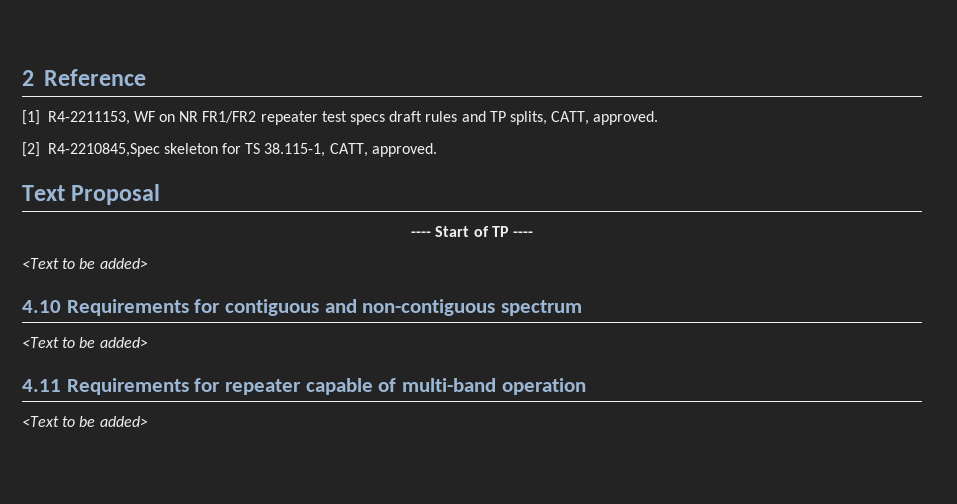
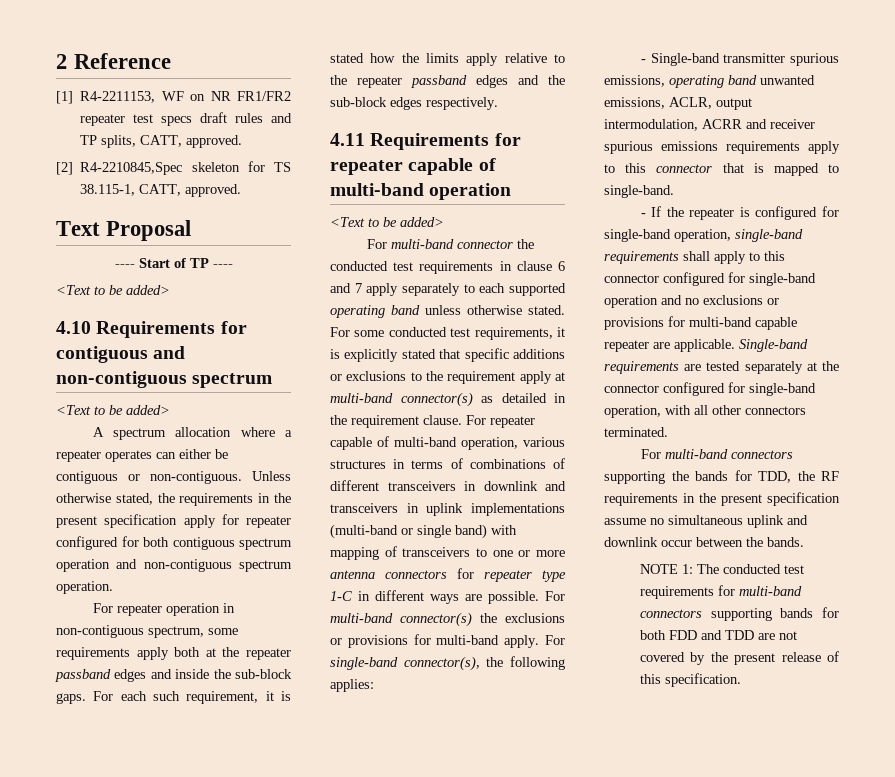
+ A spectrum allocation where a repeater operates can either be contiguous or non-contiguous. Unless otherwise stated, the requirements in the present specification apply for repeater configured for both contiguous spectrum operation and non-contiguous spectrum operation.
+ For repeater operation in non-contiguous spectrum, some requirements apply both at the repeater passband edges and inside the sub-block gaps. For each such requirement, it is stated how the limits apply relative to the repeater passband edges and the sub-block edges respectively.
+ For multi-band connector the conducted test requirements in clause 6 and 7 apply separately to each supported operating band unless otherwise stated. For some conducted test requirements, it is explicitly stated that specific additions or exclusions to the requirement apply at multi-band connector(s) as detailed in the requirement clause. For repeater capable of multi-band operation, various structures in terms of combinations of different transceivers in downlink and transceivers in uplink implementations (multi-band or single band) with mapping of transceivers to one or more antenna connectors for repeater type 1-C in different ways are possible. For multi-band connector(s) the exclusions or provisions for multi-band apply. For single-band connector(s), the following applies:
+ - Single-band transmitter spurious emissions, operating band unwanted emissions, ACLR, output intermodulation, ACRR and receiver spurious emissions requirements apply to this connector that is mapped to single-band.
+ - If the repeater is configured for single-band operation, single-band requirements shall apply to this connector configured for single-band operation and no exclusions or provisions for multi-band capable repeater are applicable. Single-band requirements are tested separately at the connector configured for single-band operation, with all other connectors terminated.
+ For multi-band connectors supporting the bands for TDD, the RF requirements in the present specification assume no simultaneous uplink and downlink occur between the bands.
+ NOTE 1: The conducted test requirements for multi-band connectors supporting bands for both FDD and TDD are not covered by the present release of this specification.

